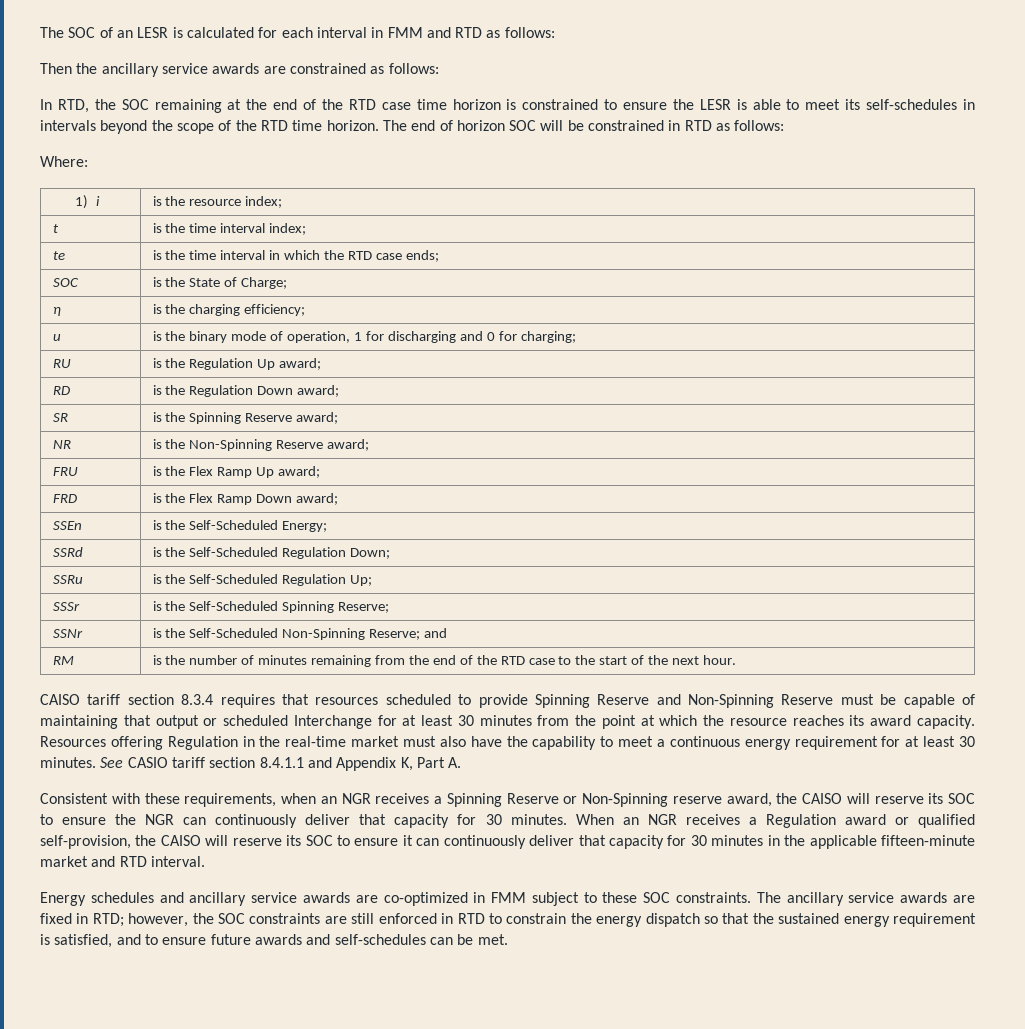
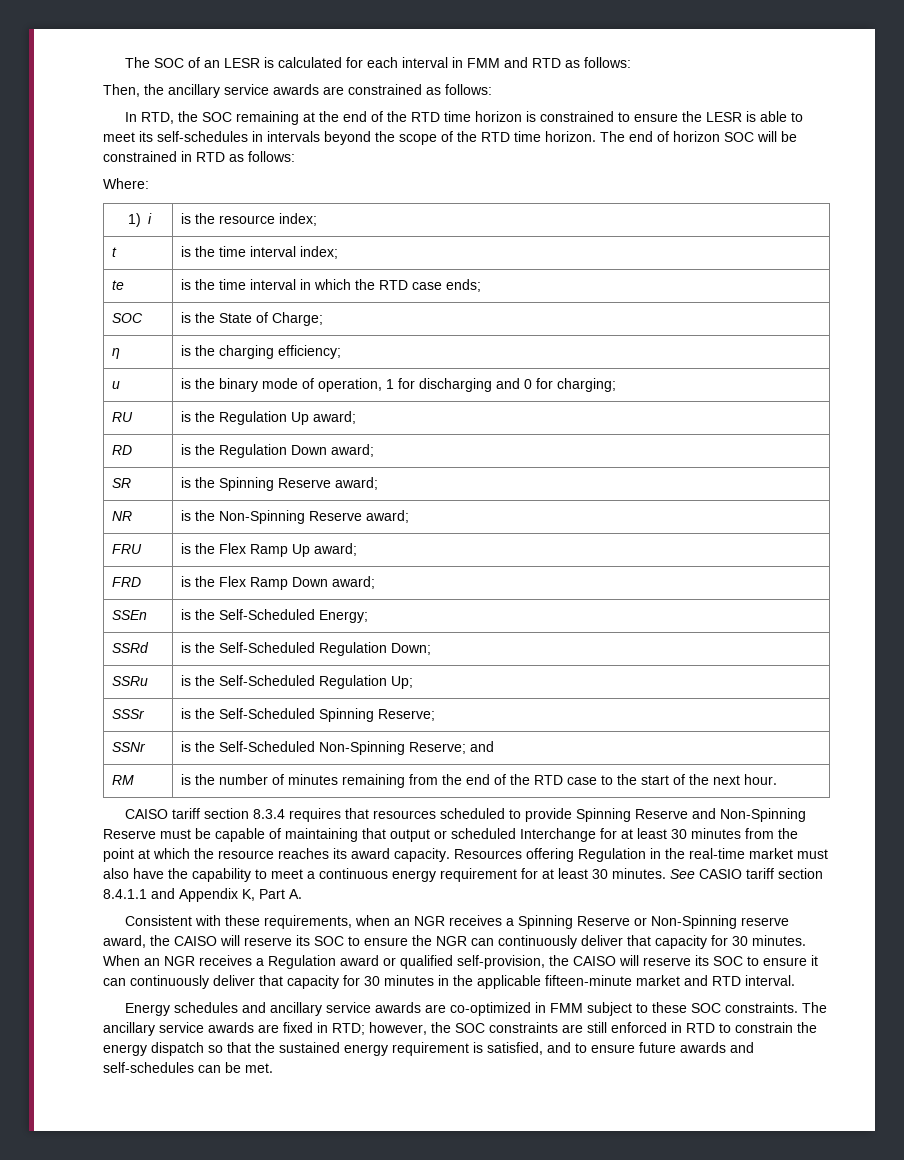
- Then the ancillary service awards are constrained as follows:
+ Then, the ancillary service awards are constrained as follows:
- In RTD, the SOC remaining at the end of the RTD case time horizon is constrained to ensure the LESR is able to meet its self-schedules in intervals beyond the scope of the RTD time horizon.
+ In RTD, the SOC remaining at the end of the RTD time horizon is constrained to ensure the LESR is able to meet its self-schedules in intervals beyond the scope of the RTD time horizon.

